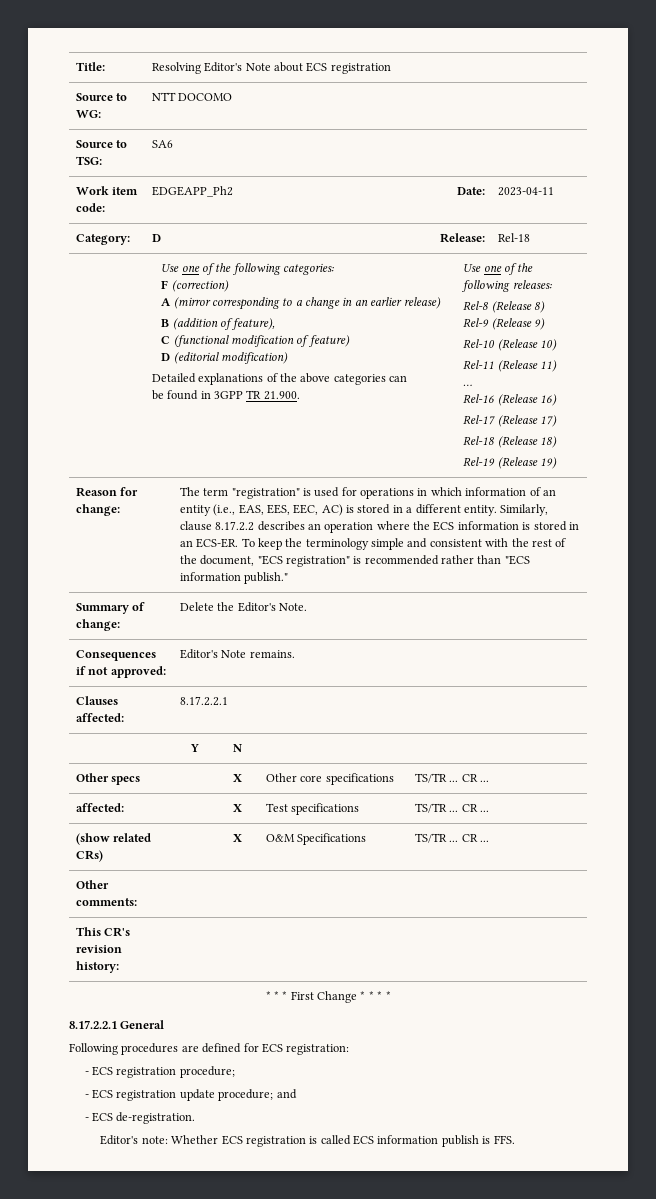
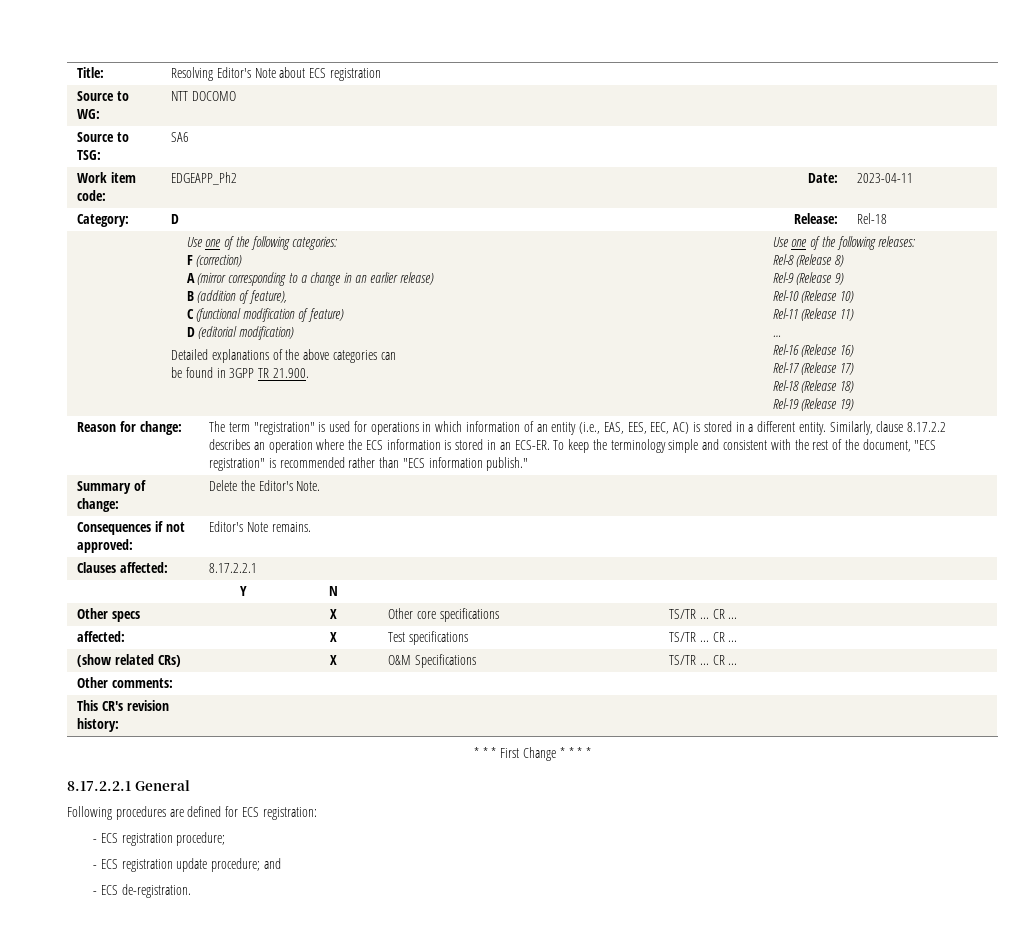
- Editor's note: Whether ECS registration is called ECS information publish is FFS.

